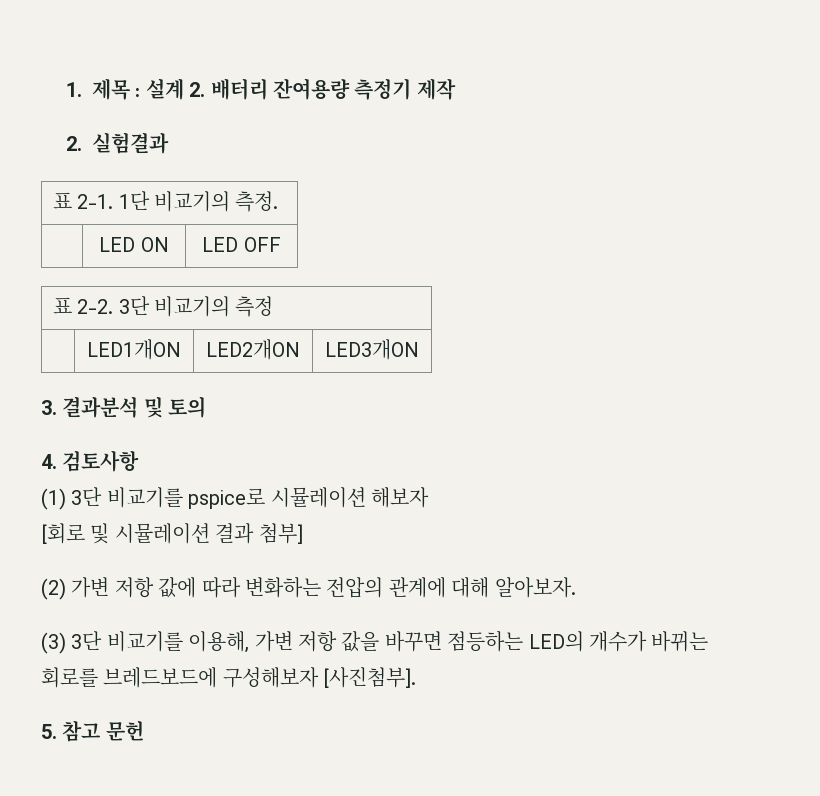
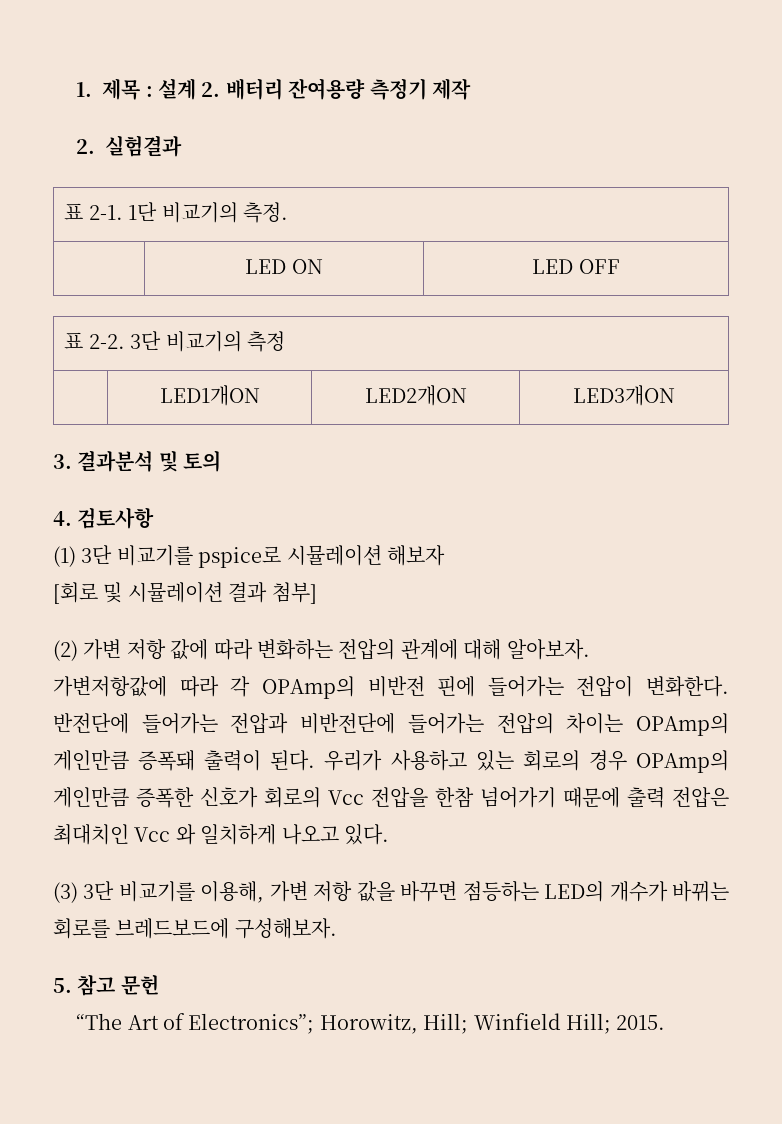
+ 가변저항값에 따라 각 OPAmp의 비반전 핀에 들어가는 전압이 변화한다. 반전단에 들어가는 전압과 비반전단에 들어가는 전압의 차이는 OPAmp의 게인만큼 증폭돼 출력이 된다. 우리가 사용하고 있는 회로의 경우 OPAmp의 게인만큼 증폭한 신호가 회로의 Vcc 전압을 한참 넘어가기 때문에 출력 전압은 최대치인 Vcc 와 일치하게 나오고 있다.
- (3) 3단 비교기를 이용해, 가변 저항 값을 바꾸면 점등하는 LED의 개수가 바뀌는 회로를 브레드보드에 구성해보자 [사진첨부].
+ (3) 3단 비교기를 이용해, 가변 저항 값을 바꾸면 점등하는 LED의 개수가 바뀌는 회로를 브레드보드에 구성해보자.
+ “The Art of Electronics”; Horowitz, Hill; Winfield Hill; 2015.

